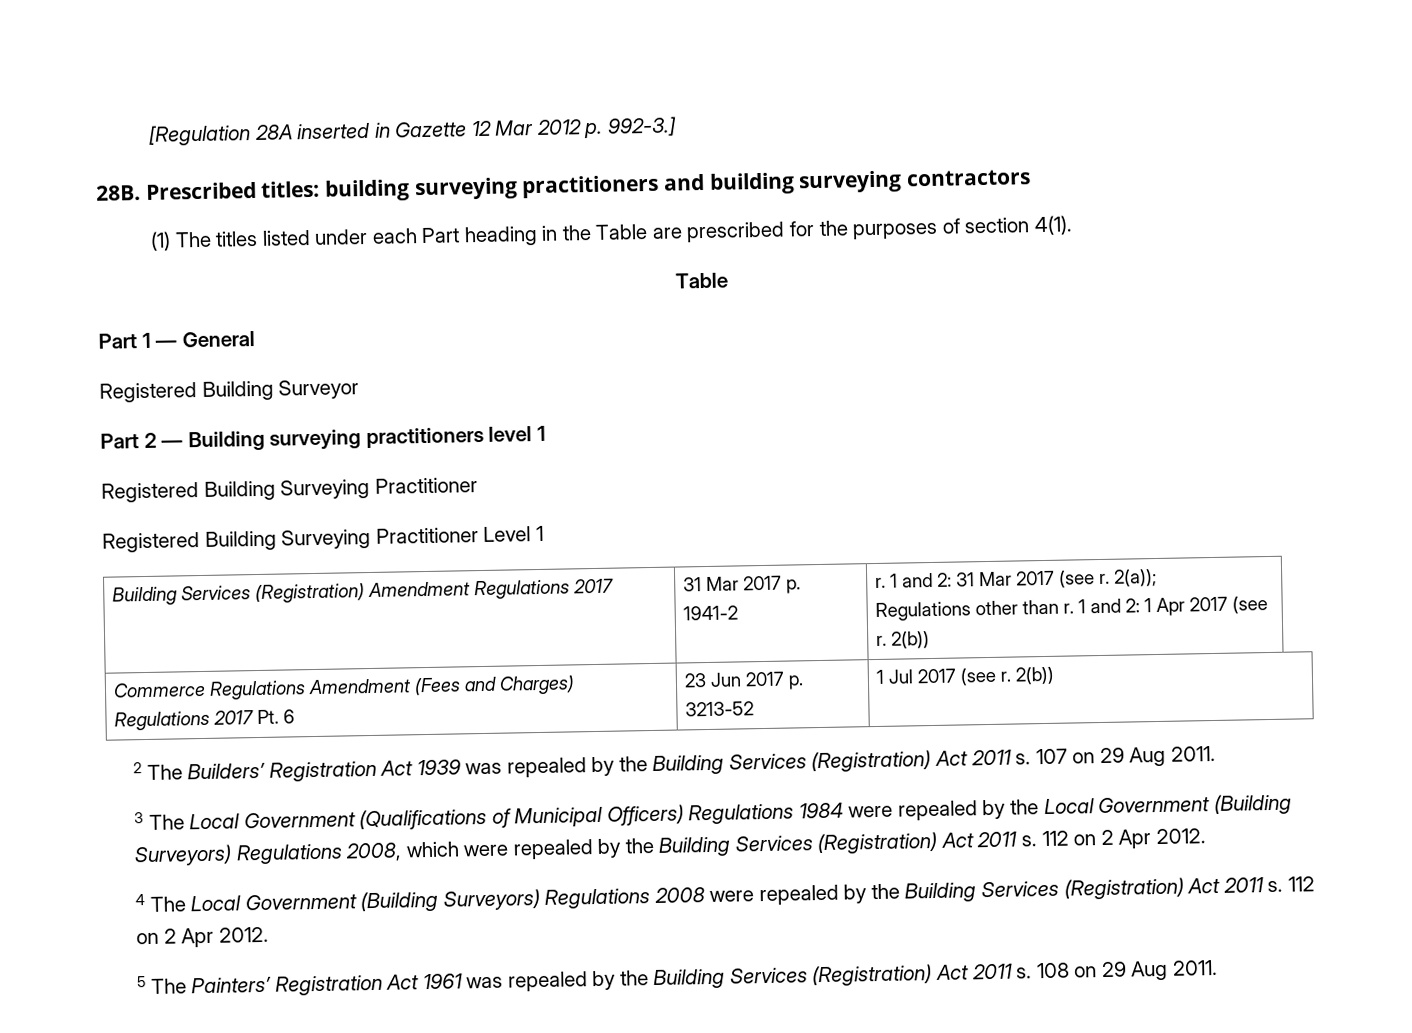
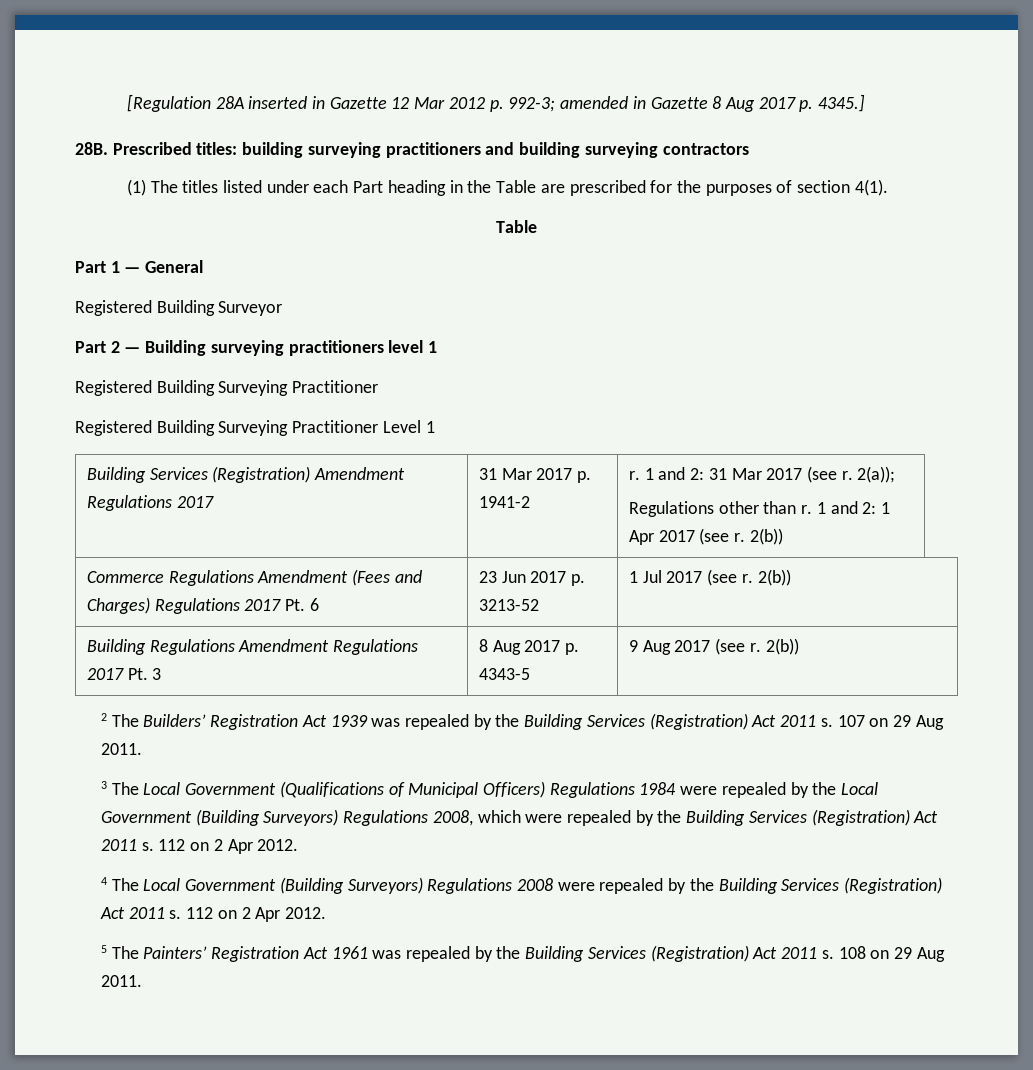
- [Regulation 28A inserted in Gazette 12 Mar 2012 p. 992-3.]
+ [Regulation 28A inserted in Gazette 12 Mar 2012 p. 992-3; amended in Gazette 8 Aug 2017 p. 4345.]
+ Building Regulations Amendment Regulations 2017 Pt. 3 | 8 Aug 2017 p. 4343-5 | 9 Aug 2017 (see r. 2(b))

